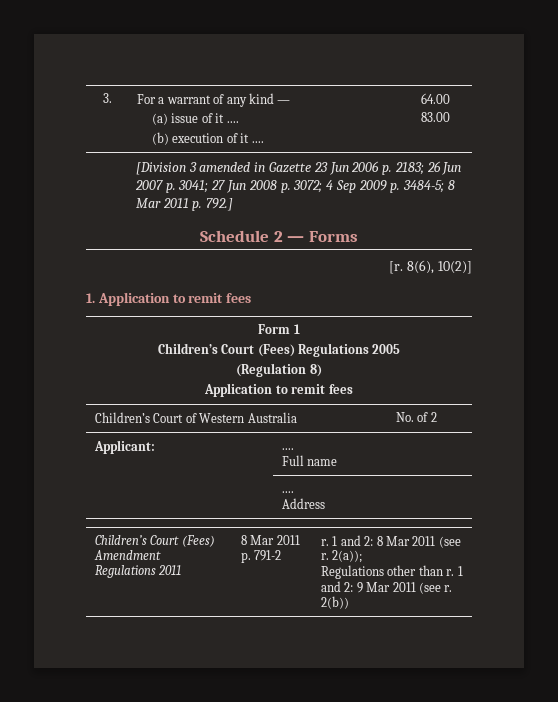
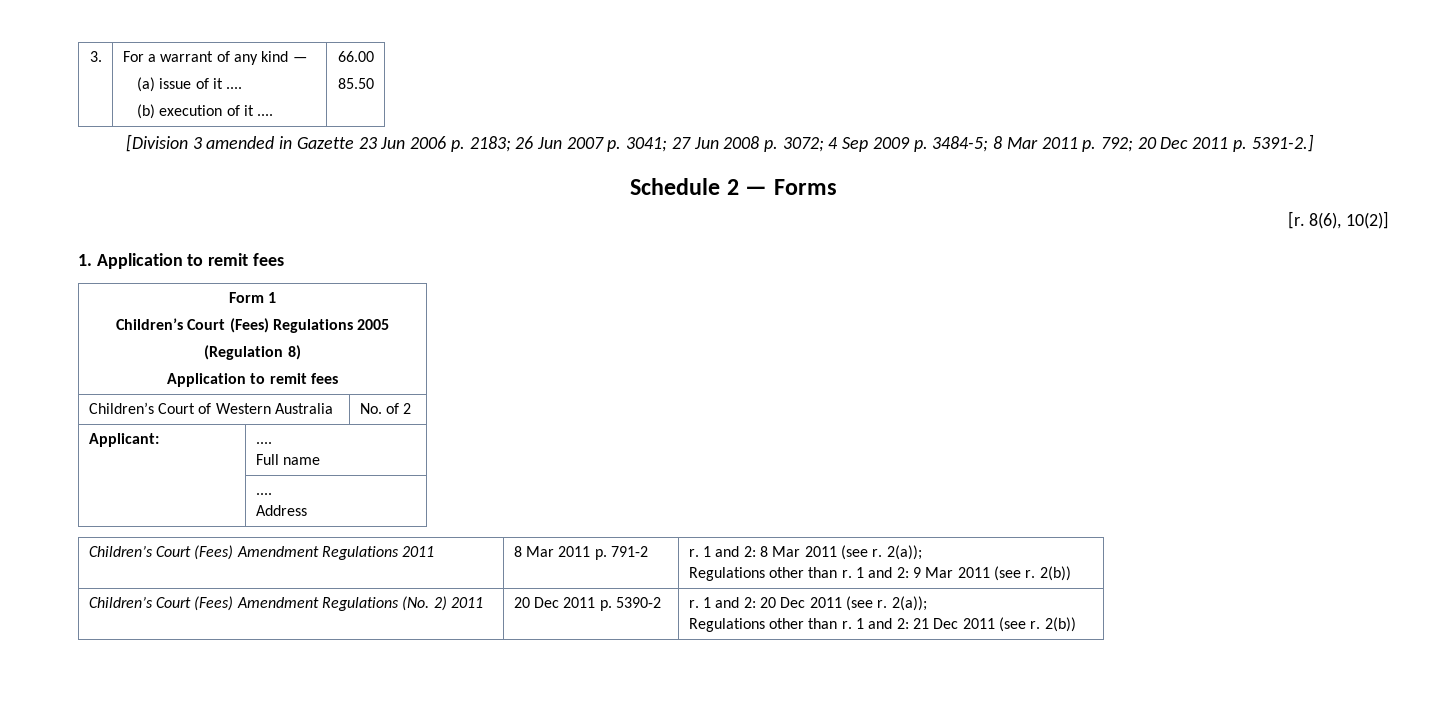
  3. | For a warrant of any kind —
  (a) issue of it ....
- (b) execution of it .... | 64.00
- 83.00
+ (b) execution of it .... | 66.00
+ 85.50
- [Division 3 amended in Gazette 23 Jun 2006 p. 2183; 26 Jun 2007 p. 3041; 27 Jun 2008 p. 3072; 4 Sep 2009 p. 3484-5; 8 Mar 2011 p. 792.]
+ [Division 3 amended in Gazette 23 Jun 2006 p. 2183; 26 Jun 2007 p. 3041; 27 Jun 2008 p. 3072; 4 Sep 2009 p. 3484-5; 8 Mar 2011 p. 792; 20 Dec 2011 p. 5391-2.]
+ Children’s Court (Fees) Amendment Regulations (No. 2) 2011 | 20 Dec 2011 p. 5390-2 | r. 1 and 2: 20 Dec 2011 (see r. 2(a));
+ Regulations other than r. 1 and 2: 21 Dec 2011 (see r. 2(b))

